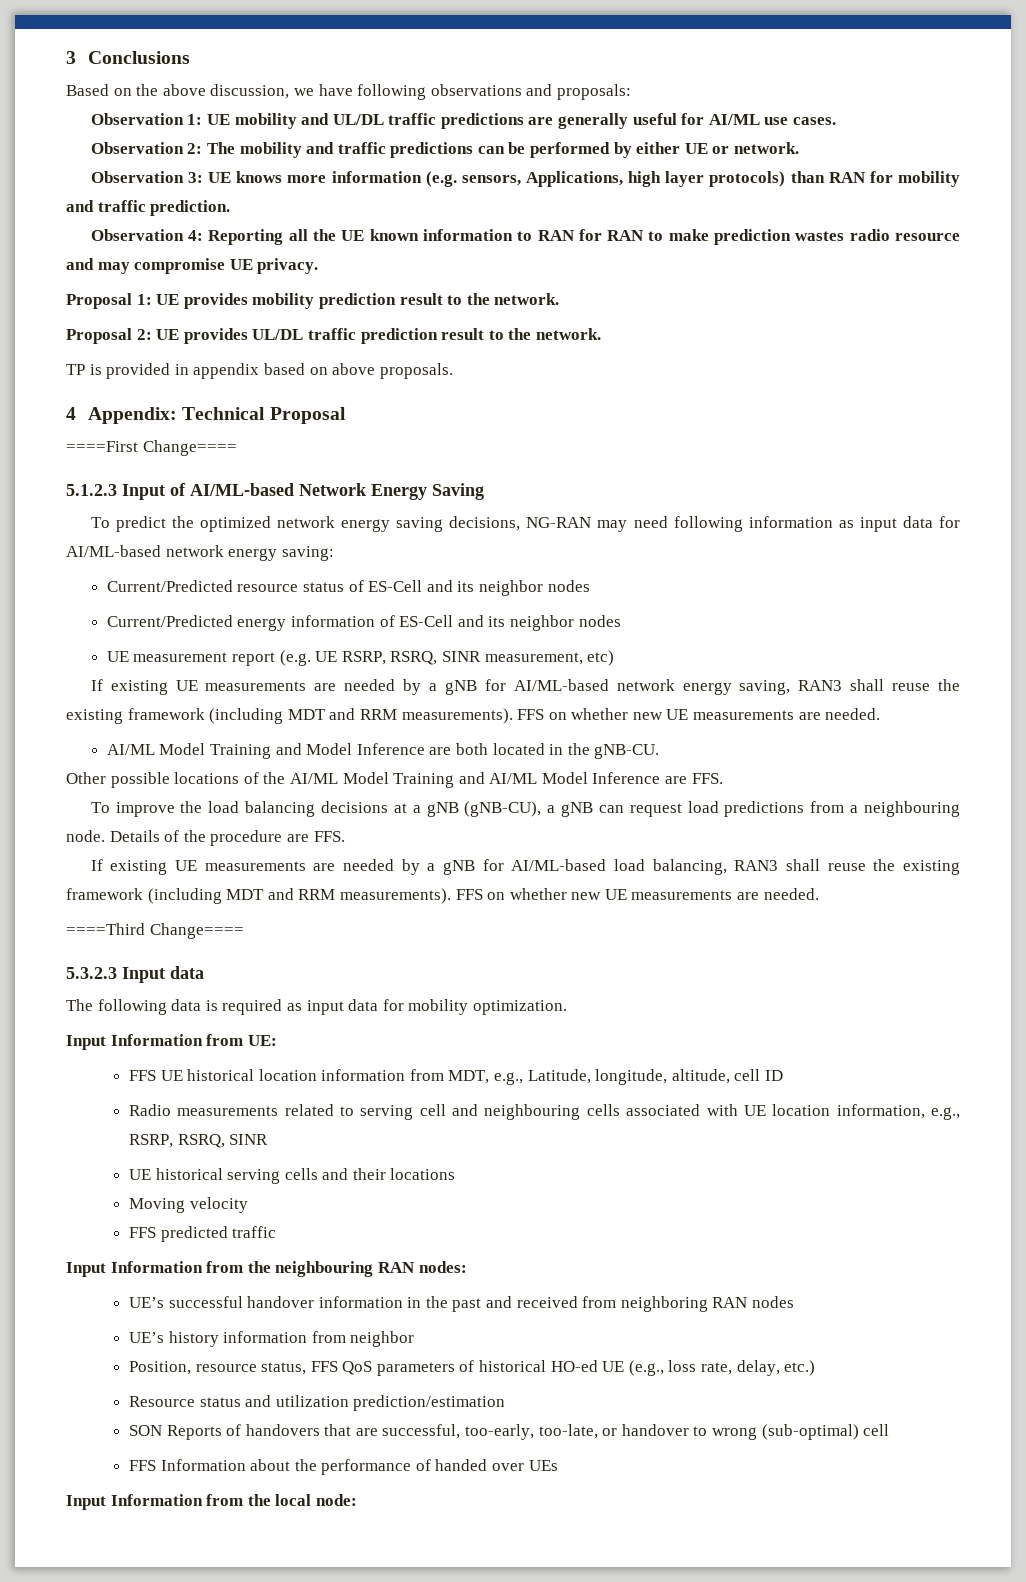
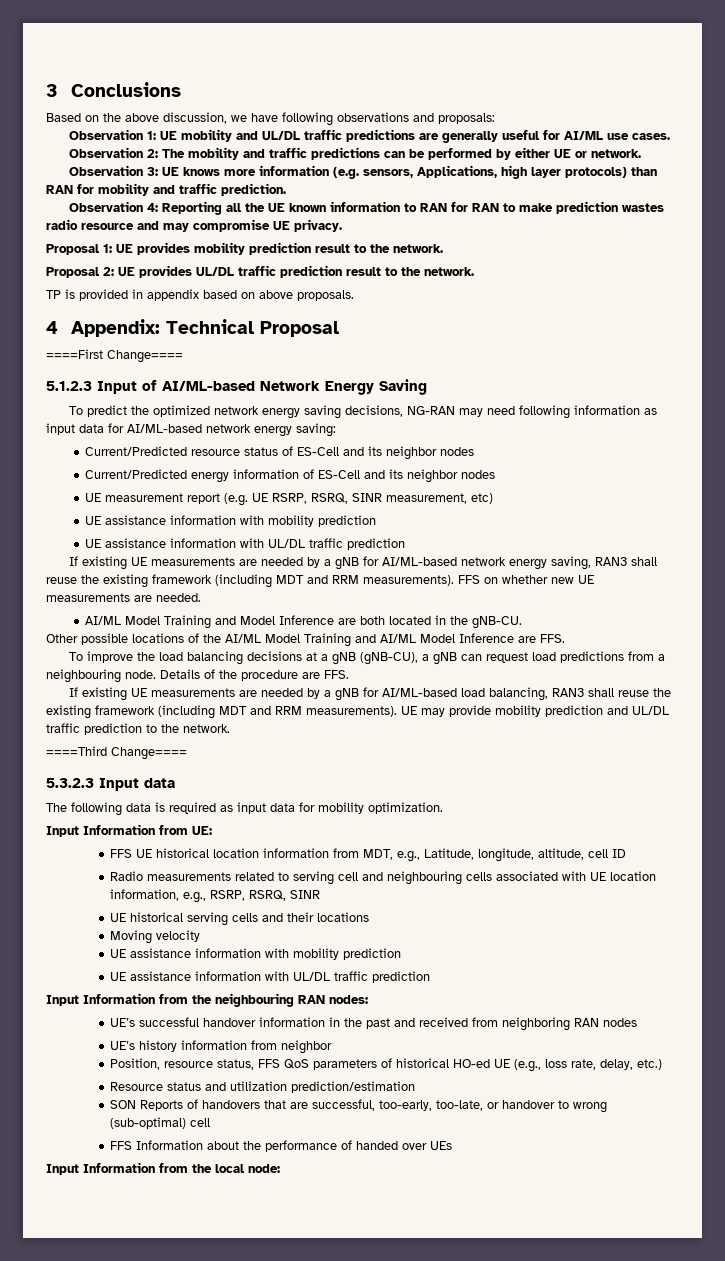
  UE measurement report (e.g. UE RSRP, RSRQ, SINR measurement, etc)
+ UE assistance information with mobility prediction
+ UE assistance information with UL/DL traffic prediction
- If existing UE measurements are needed by a gNB for AI/ML-based load balancing, RAN3 shall reuse the existing framework (including MDT and RRM measurements). FFS on whether new UE measurements are needed.
+ If existing UE measurements are needed by a gNB for AI/ML-based load balancing, RAN3 shall reuse the existing framework (including MDT and RRM measurements). UE may provide mobility prediction and UL/DL traffic prediction to the network.
  Moving velocity
- FFS predicted traffic
+ UE assistance information with mobility prediction
+ UE assistance information with UL/DL traffic prediction

